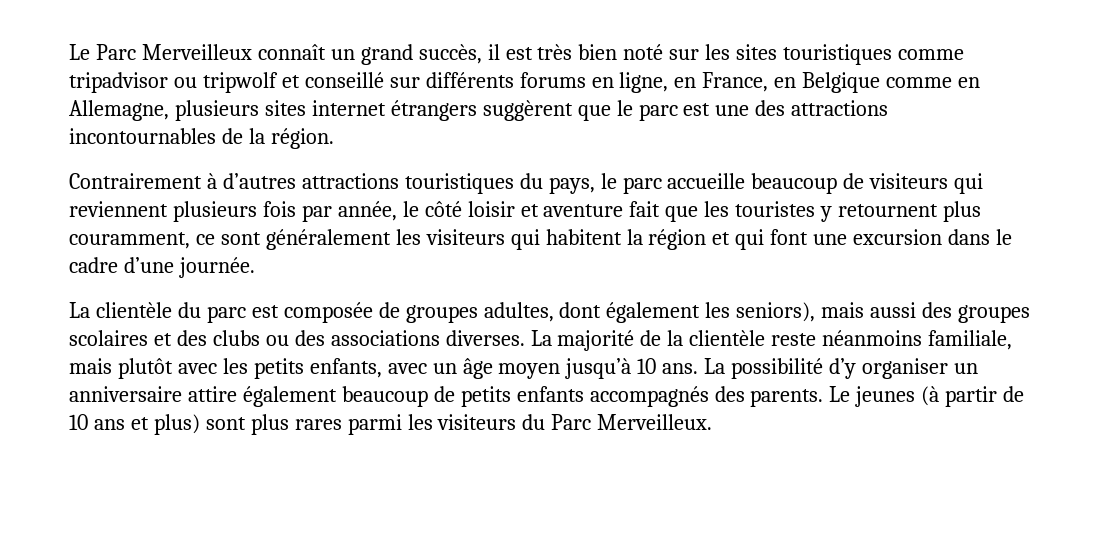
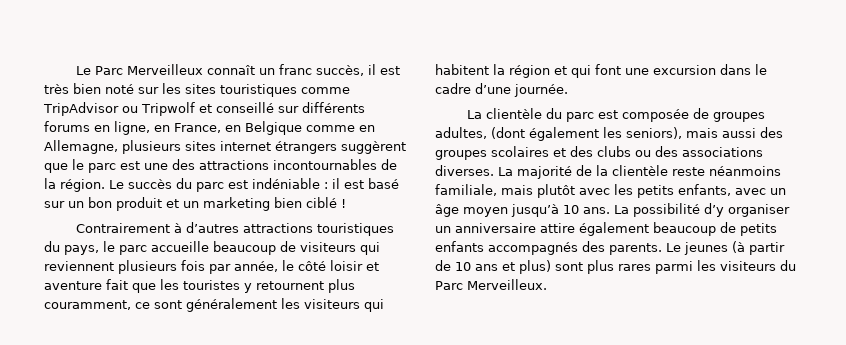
- Le Parc Merveilleux connaît un grand succès, il est très bien noté sur les sites touristiques comme tripadvisor ou tripwolf et conseillé sur différents forums en ligne, en France, en Belgique comme en Allemagne, plusieurs sites internet étrangers suggèrent que le parc est une des attractions incontournables de la région.
+ Le Parc Merveilleux connaît un franc succès, il est très bien noté sur les sites touristiques comme TripAdvisor ou Tripwolf et conseillé sur différents forums en ligne, en France, en Belgique comme en Allemagne, plusieurs sites internet étrangers suggèrent que le parc est une des attractions incontournables de la région. Le succès du parc est indéniable : il est basé sur un bon produit et un marketing bien ciblé !
- La clientèle du parc est composée de groupes adultes, dont également les seniors), mais aussi des groupes scolaires et des clubs ou des associations diverses.
+ La clientèle du parc est composée de groupes adultes, (dont également les seniors), mais aussi des groupes scolaires et des clubs ou des associations diverses.

